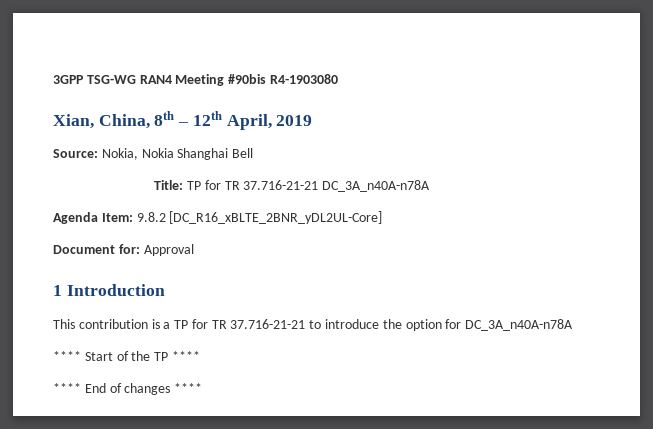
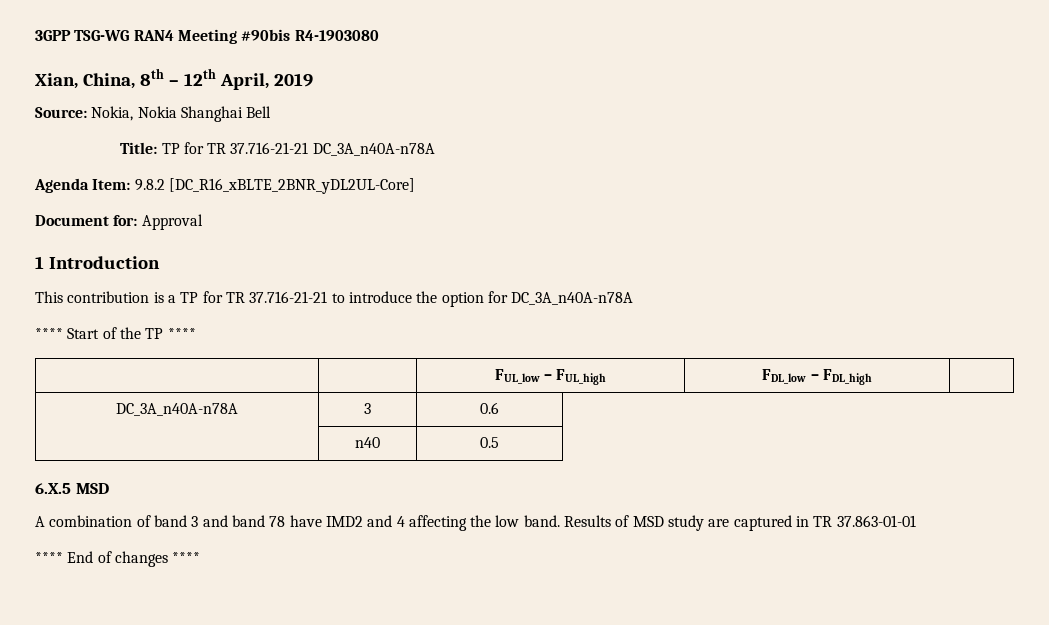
+ | | FUL_low – FUL_high | FDL_low – FDL_high |
+ DC_3A_n40A-n78A | 3 | 0.6
+ | n40 | 0.5
+ 6.X.5 MSD
+ A combination of band 3 and band 78 have IMD2 and 4 affecting the low band. Results of MSD study are captured in TR 37.863-01-01

